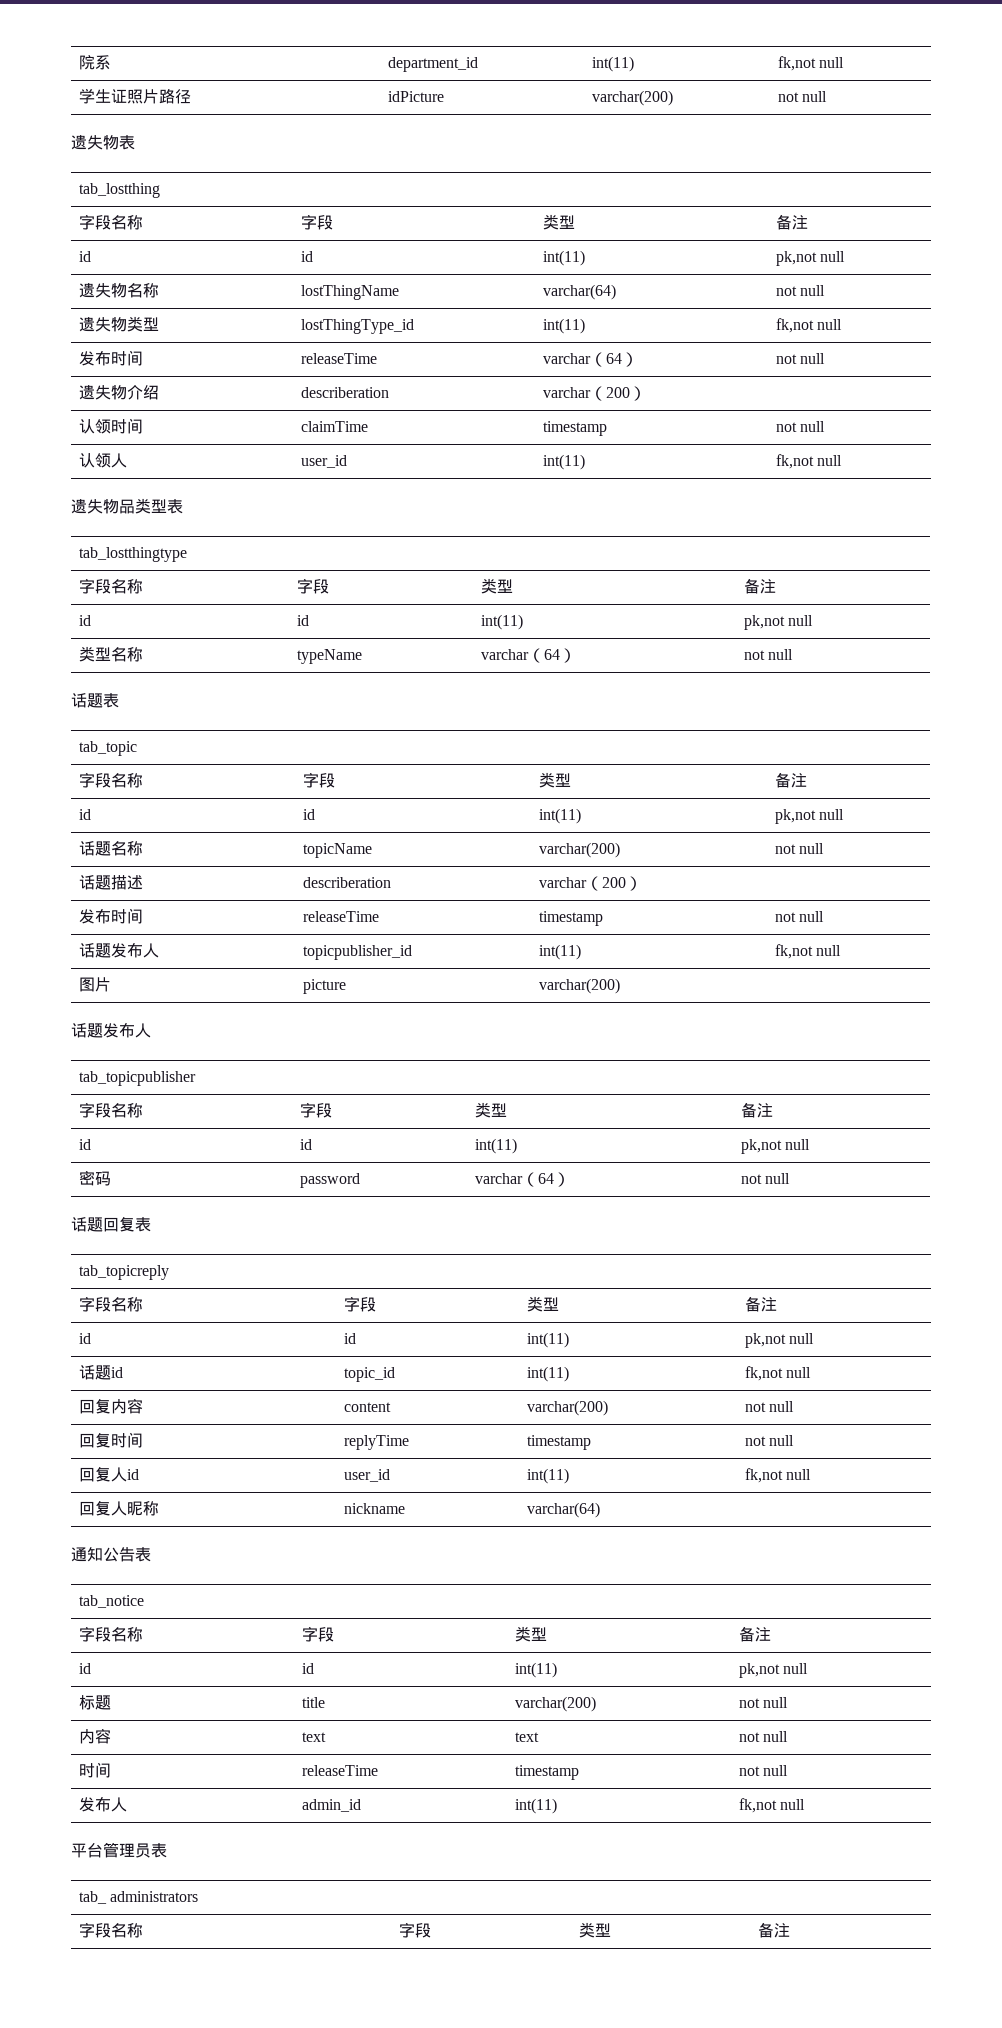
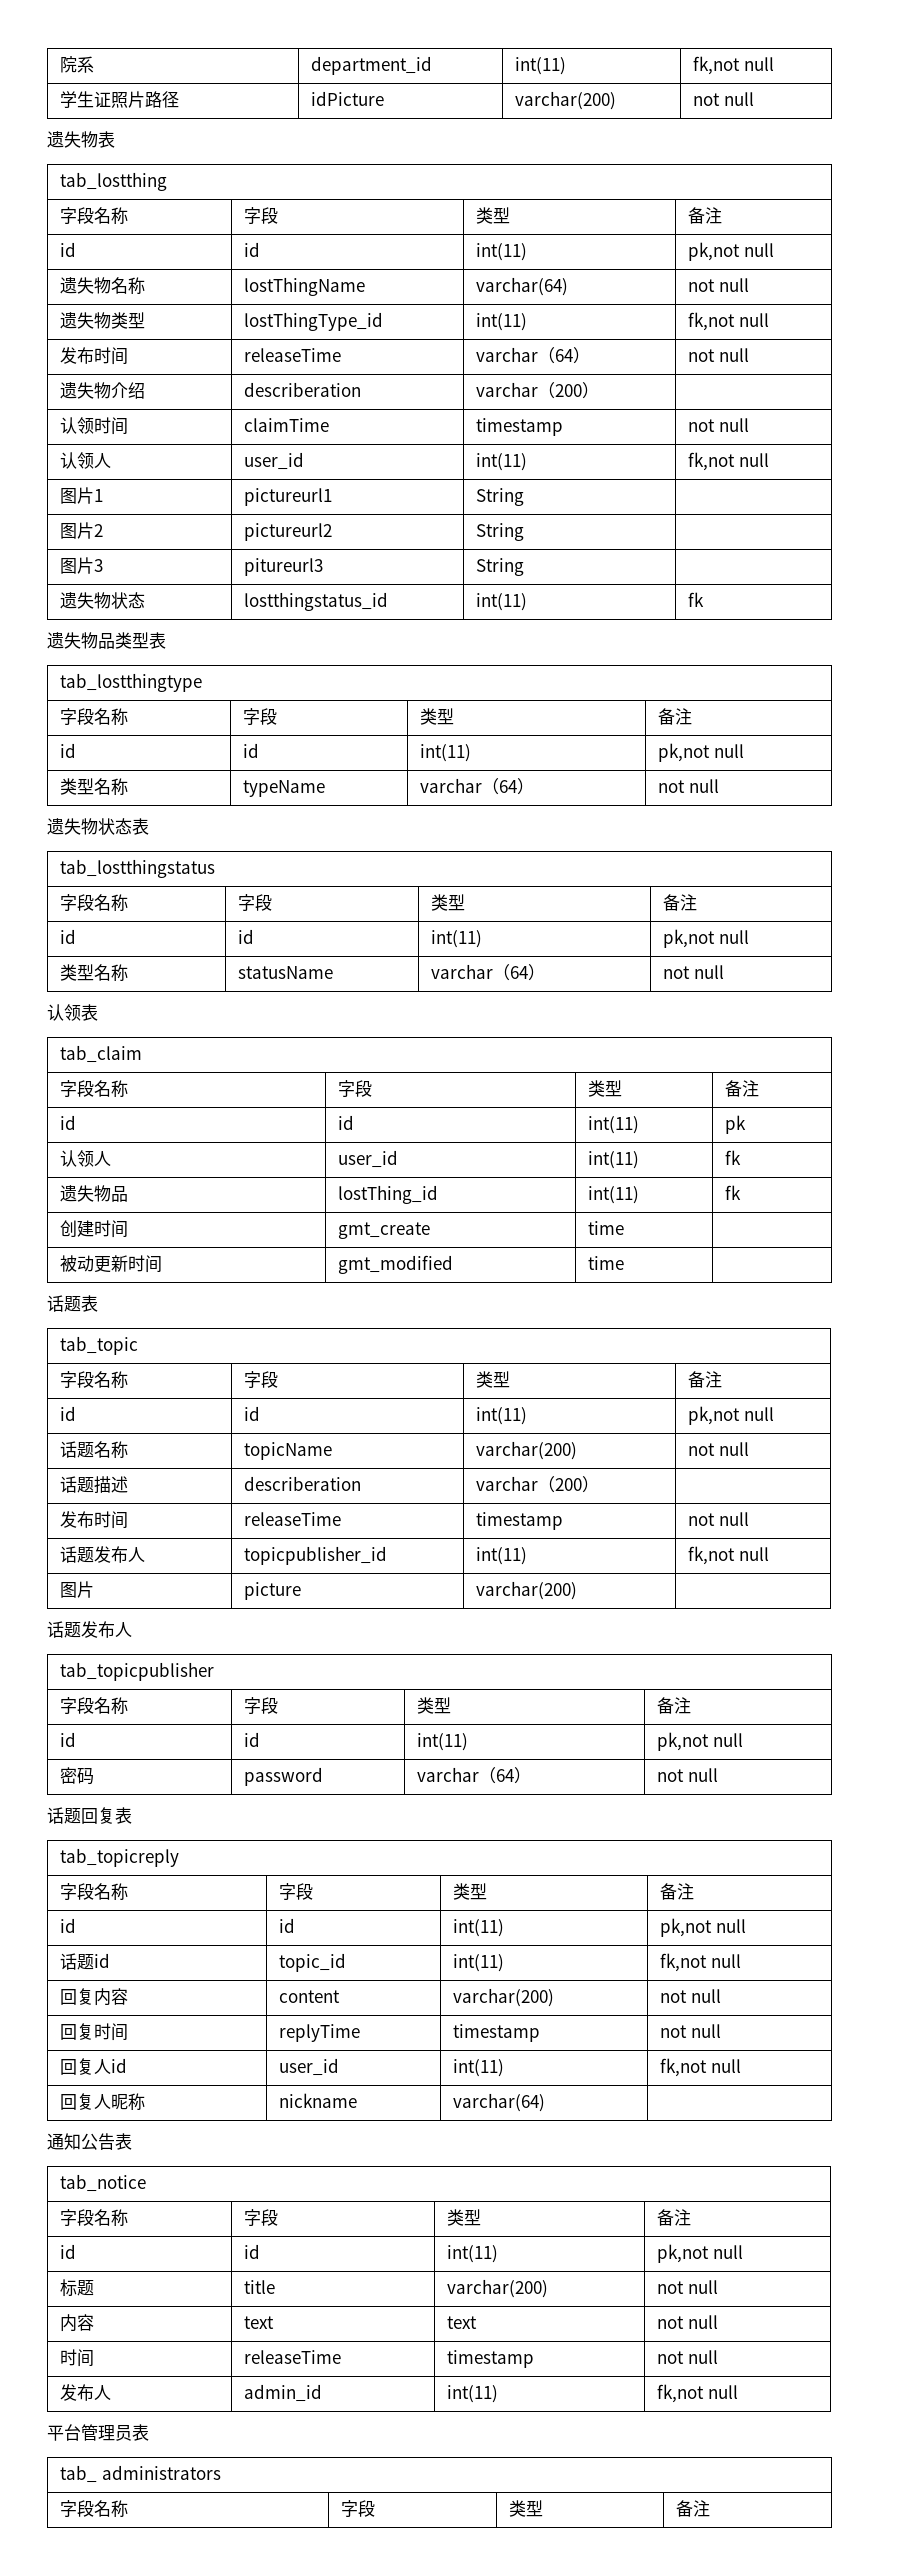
+ 图片1 | pictureurl1 | String |
+ 图片2 | pictureurl2 | String |
+ 图片3 | pitureurl3 | String |
+ 遗失物状态 | lostthingstatus_id | int(11) | fk
+ 遗失物状态表
+ tab_lostthingstatus
+ 字段名称 | 字段 | 类型 | 备注
+ id | id | int(11) | pk,not null
+ 类型名称 | statusName | varchar（64） | not null
+ 认领表
+ tab_claim
+ 字段名称 | 字段 | 类型 | 备注
+ id | id | int(11) | pk
+ 认领人 | user_id | int(11) | fk
+ 遗失物品 | lostThing_id | int(11) | fk
+ 创建时间 | gmt_create | time |
+ 被动更新时间 | gmt_modified | time |

